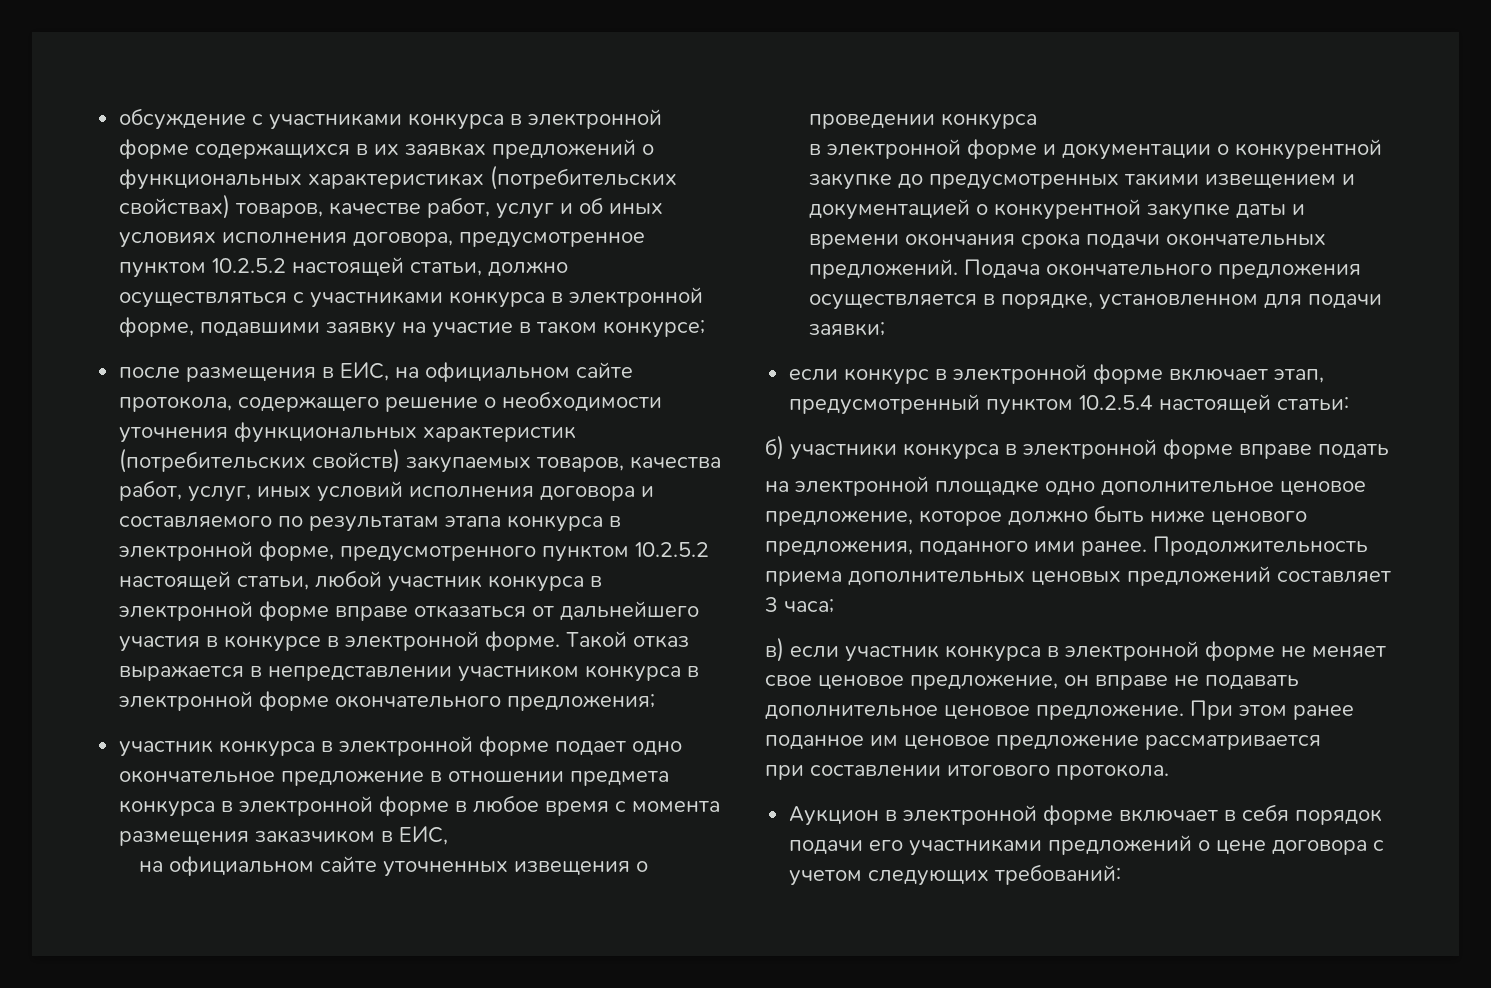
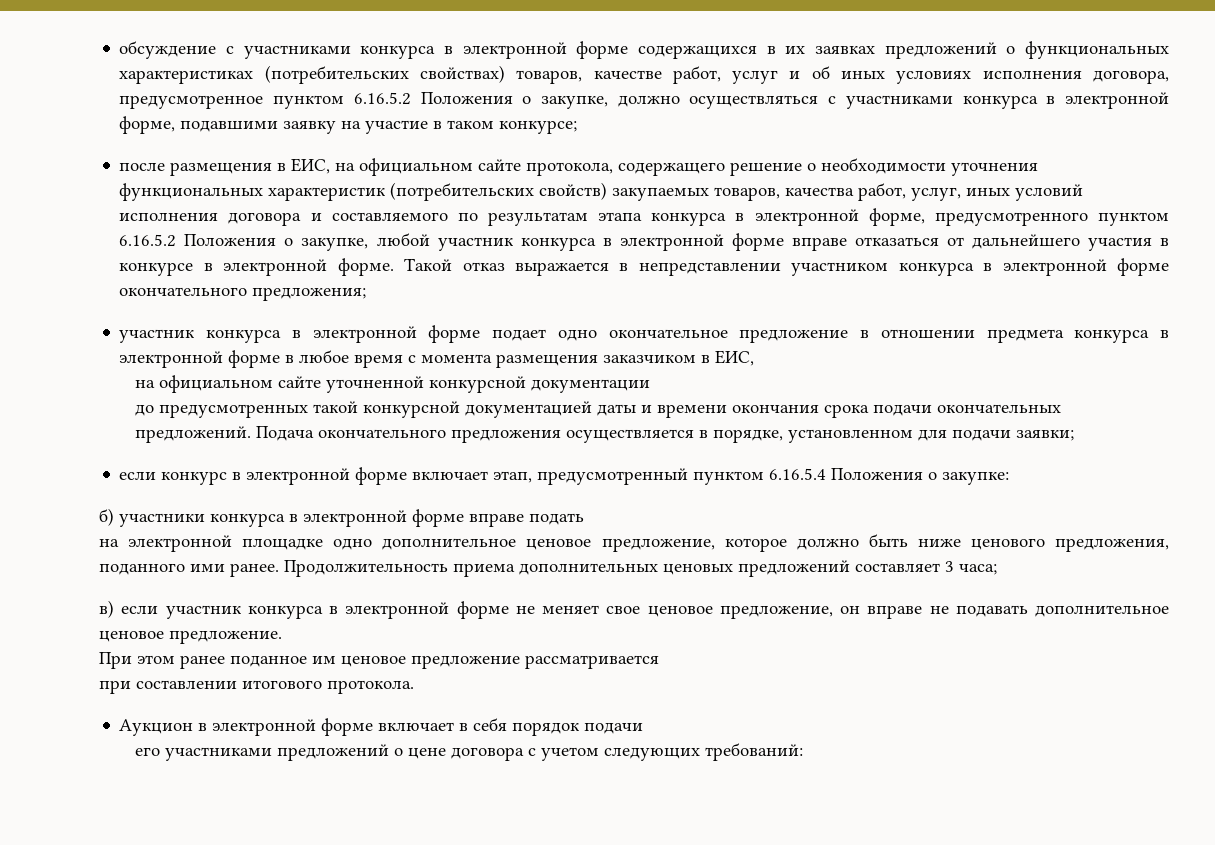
- обсуждение с участниками конкурса в электронной форме содержащихся в их заявках предложений о функциональных характеристиках (потребительских свойствах) товаров, качестве работ, услуг и об иных условиях исполнения договора, предусмотренное пунктом 10.2.5.2 настоящей статьи, должно осуществляться с участниками конкурса в электронной форме, подавшими заявку на участие в таком конкурсе;
+ обсуждение с участниками конкурса в электронной форме содержащихся в их заявках предложений о функциональных характеристиках (потребительских свойствах) товаров, качестве работ, услуг и об иных условиях исполнения договора, предусмотренное пунктом 6.16.5.2 Положения о закупке, должно осуществляться с участниками конкурса в электронной форме, подавшими заявку на участие в таком конкурсе;
- после размещения в ЕИС, на официальном сайте протокола, содержащего решение о необходимости уточнения функциональных характеристик (потребительских свойств) закупаемых товаров, качества работ, услуг, иных условий исполнения договора и составляемого по результатам этапа конкурса в электронной форме, предусмотренного пунктом 10.2.5.2 настоящей статьи, любой участник конкурса в электронной форме вправе отказаться от дальнейшего участия в конкурсе в электронной форме.
+ после размещения в ЕИС, на официальном сайте протокола, содержащего решение о необходимости уточнения функциональных характеристик (потребительских свойств) закупаемых товаров, качества работ, услуг, иных условий исполнения договора и составляемого по результатам этапа конкурса в электронной форме, предусмотренного пунктом 6.16.5.2 Положения о закупке, любой участник конкурса в электронной форме вправе отказаться от дальнейшего участия в конкурсе в электронной форме.
- на официальном сайте уточненных извещения о проведении конкурса
- в электронной форме и документации о конкурентной закупке до предусмотренных такими извещением и документацией о конкурентной закупке даты и времени окончания срока подачи окончательных предложений.
+ на официальном сайте уточненной конкурсной документации
+ до предусмотренных такой конкурсной документацией даты и времени окончания срока подачи окончательных предложений.
- если конкурс в электронной форме включает этап, предусмотренный пунктом 10.2.5.4 настоящей статьи:
+ если конкурс в электронной форме включает этап, предусмотренный пунктом 6.16.5.4 Положения о закупке:
- в) если участник конкурса в электронной форме не меняет свое ценовое предложение, он вправе не подавать дополнительное ценовое предложение. При этом ранее поданное им ценовое предложение рассматривается
+ в) если участник конкурса в электронной форме не меняет свое ценовое предложение, он вправе не подавать дополнительное ценовое предложение.
+ При этом ранее поданное им ценовое предложение рассматривается
- Аукцион в электронной форме включает в себя порядок подачи его участниками предложений о цене договора с учетом следующих требований:
+ Аукцион в электронной форме включает в себя порядок подачи
+ его участниками предложений о цене договора с учетом следующих требований:

